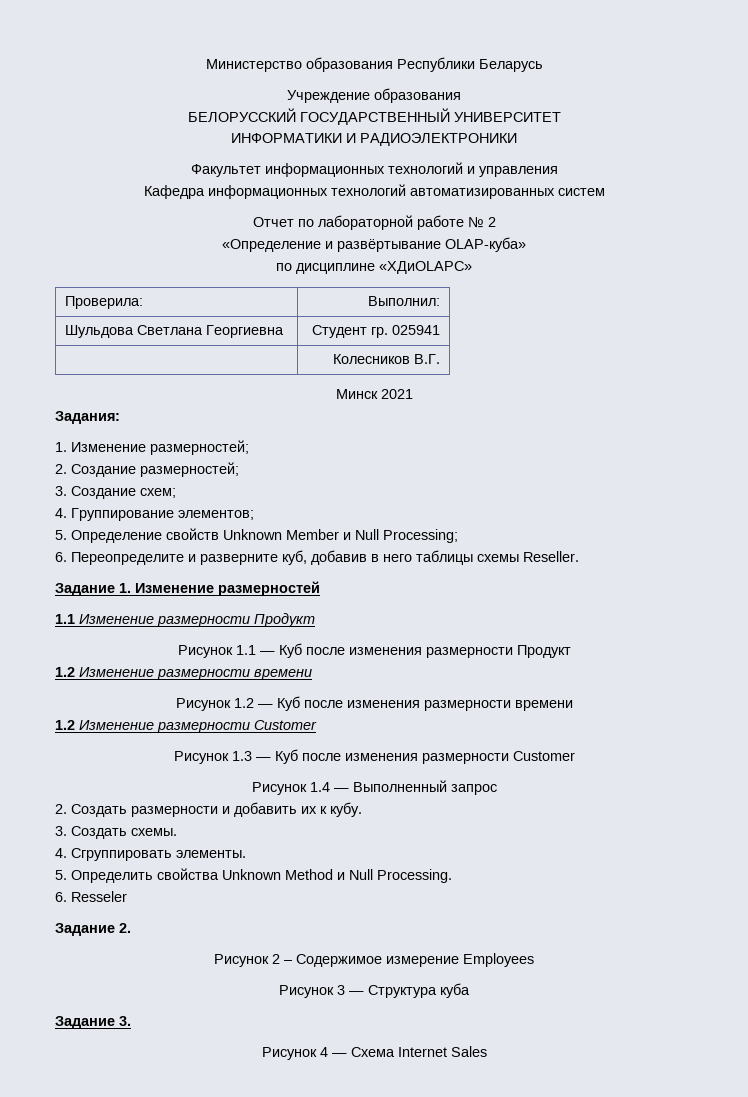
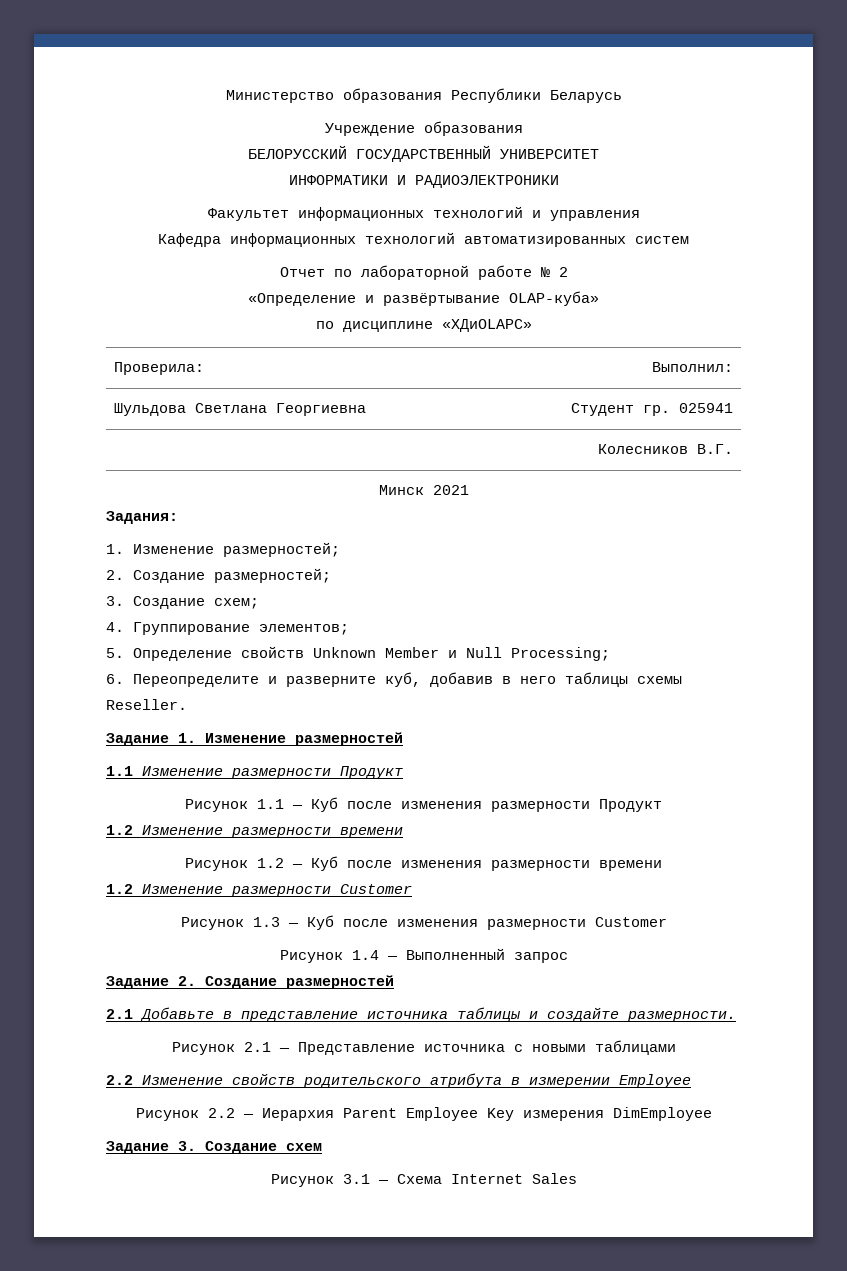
- 2. Создать размерности и добавить их к кубу.
- 3. Создать схемы.
- 4. Сгруппировать элементы.
- 5. Определить свойства Unknown Method и Null Processing.
- 6. Resseler
- Задание 2.
- Рисунок 2 – Содержимое измерение Employees
- Рисунок 3 — Структура куба
+ Задание 2. Создание размерностей
+ 2.1 Добавьте в представление источника таблицы и создайте размерности.
+ Рисунок 2.1 — Представление источника с новыми таблицами
+ 2.2 Изменение свойств родительского атрибута в измерении Employee
+ Рисунок 2.2 — Иерархия Parent Employee Key измерения DimEmployee
- Задание 3.
- Рисунок 4 — Схема Internet Sales
+ Задание 3. Создание схем
+ Рисунок 3.1 — Схема Internet Sales

